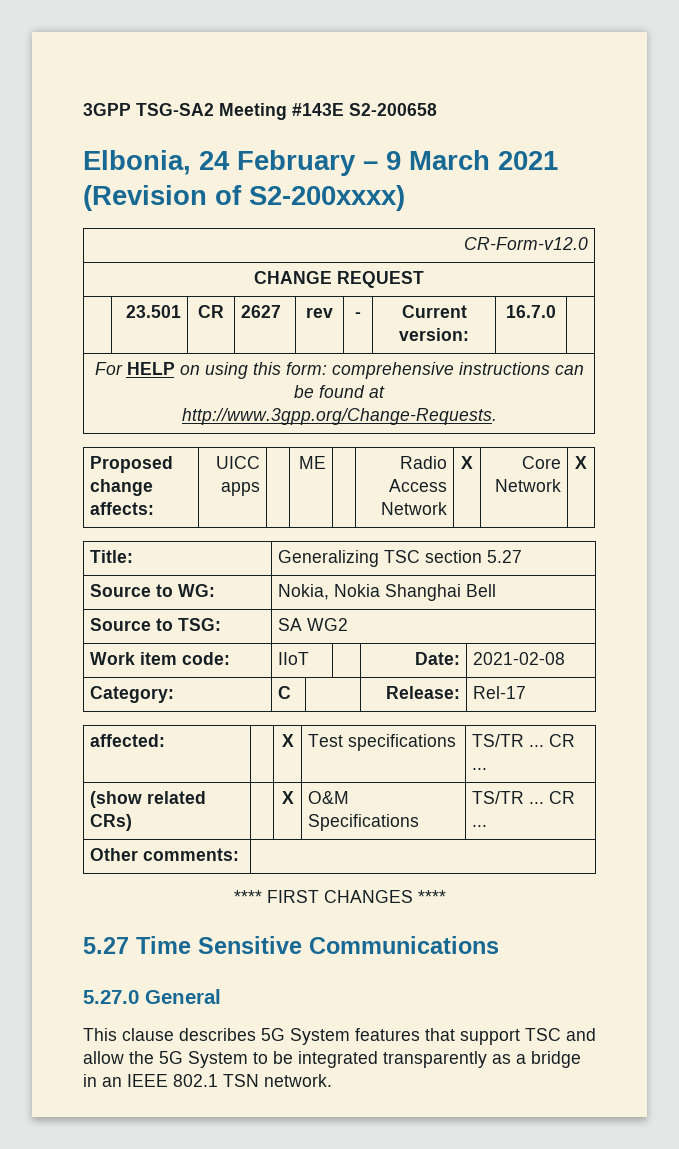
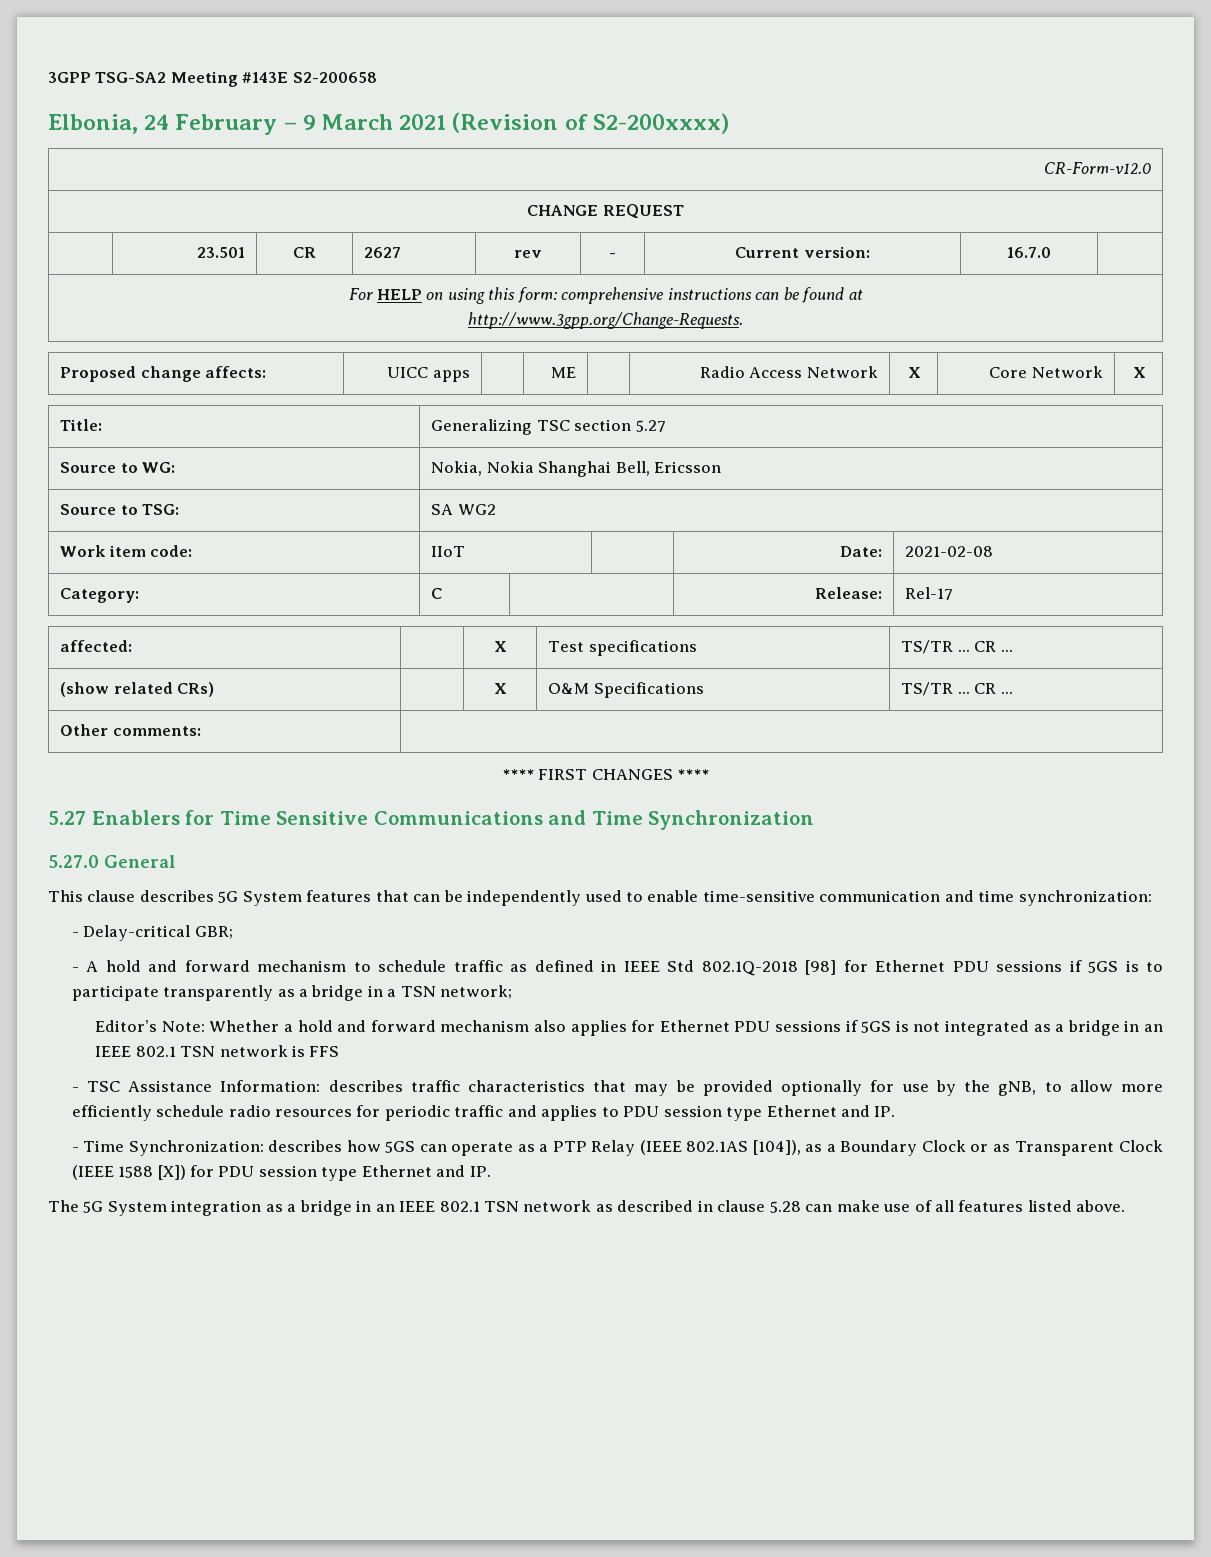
- Source to WG: | Nokia, Nokia Shanghai Bell
+ Source to WG: | Nokia, Nokia Shanghai Bell, Ericsson
- 5.27 Time Sensitive Communications
+ 5.27 Enablers for Time Sensitive Communications and Time Synchronization
- This clause describes 5G System features that support TSC and allow the 5G System to be integrated transparently as a bridge in an IEEE 802.1 TSN network.
+ This clause describes 5G System features that can be independently used to enable time-sensitive communication and time synchronization:
+ - Delay-critical GBR;
+ - A hold and forward mechanism to schedule traffic as defined in IEEE Std 802.1Q-2018 [98] for Ethernet PDU sessions if 5GS is to participate transparently as a bridge in a TSN network;
+ Editor’s Note: Whether a hold and forward mechanism also applies for Ethernet PDU sessions if 5GS is not integrated as a bridge in an IEEE 802.1 TSN network is FFS
+ - TSC Assistance Information: describes traffic characteristics that may be provided optionally for use by the gNB, to allow more efficiently schedule radio resources for periodic traffic and applies to PDU session type Ethernet and IP.
+ - Time Synchronization: describes how 5GS can operate as a PTP Relay (IEEE 802.1AS [104]), as a Boundary Clock or as Transparent Clock (IEEE 1588 [X]) for PDU session type Ethernet and IP.
+ The 5G System integration as a bridge in an IEEE 802.1 TSN network as described in clause 5.28 can make use of all features listed above.

